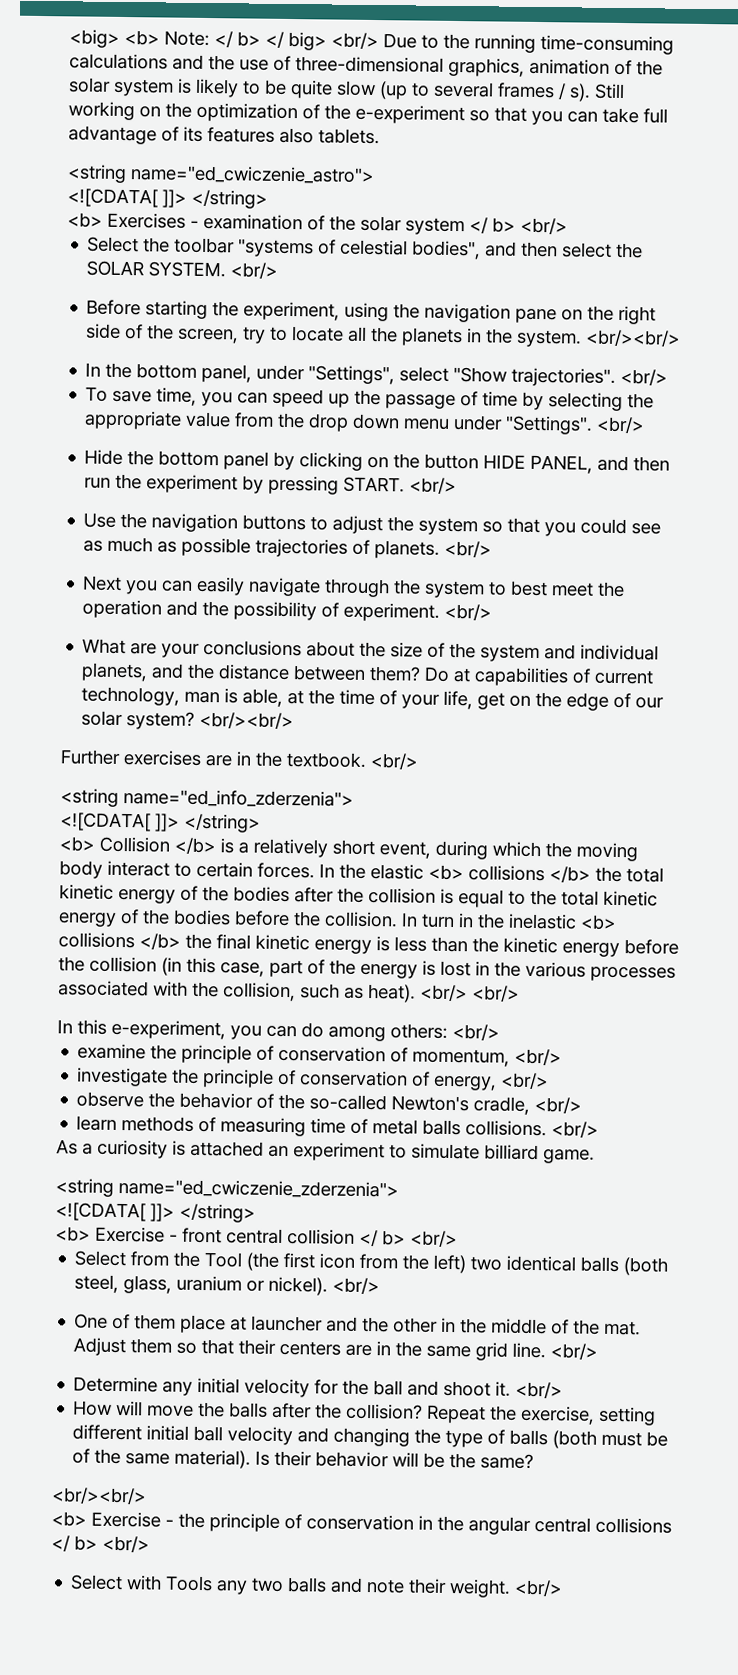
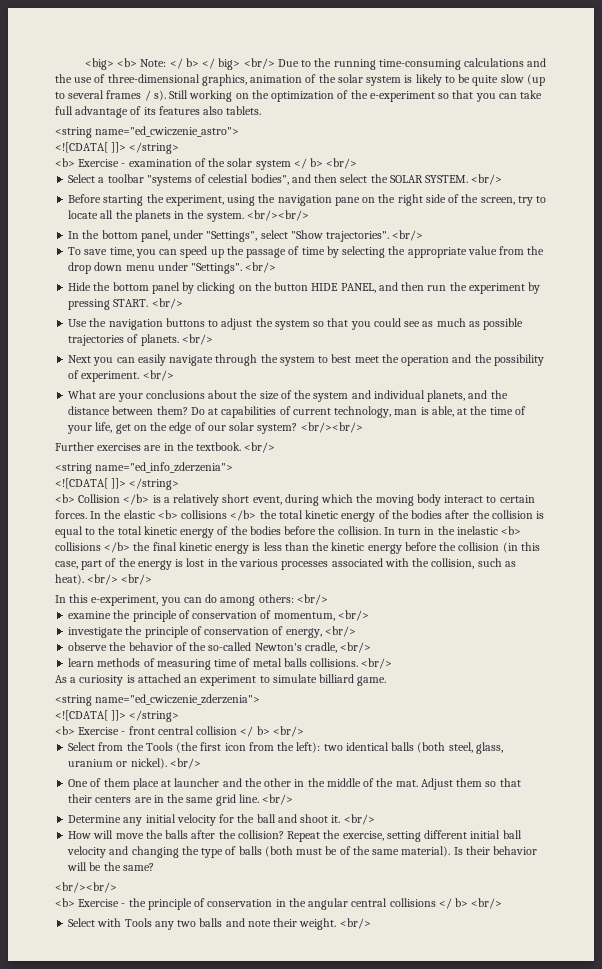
- <b> Exercises - examination of the solar system </ b> <br/>
+ <b> Exercise - examination of the solar system </ b> <br/>
- Select the toolbar "systems of celestial bodies", and then select the SOLAR SYSTEM.
+ Select a toolbar "systems of celestial bodies", and then select the SOLAR SYSTEM.
- Select from the Tool (the first icon from the left) two identical balls (both steel, glass, uranium or nickel).
+ Select from the Tools (the first icon from the left): two identical balls (both steel, glass, uranium or nickel).

